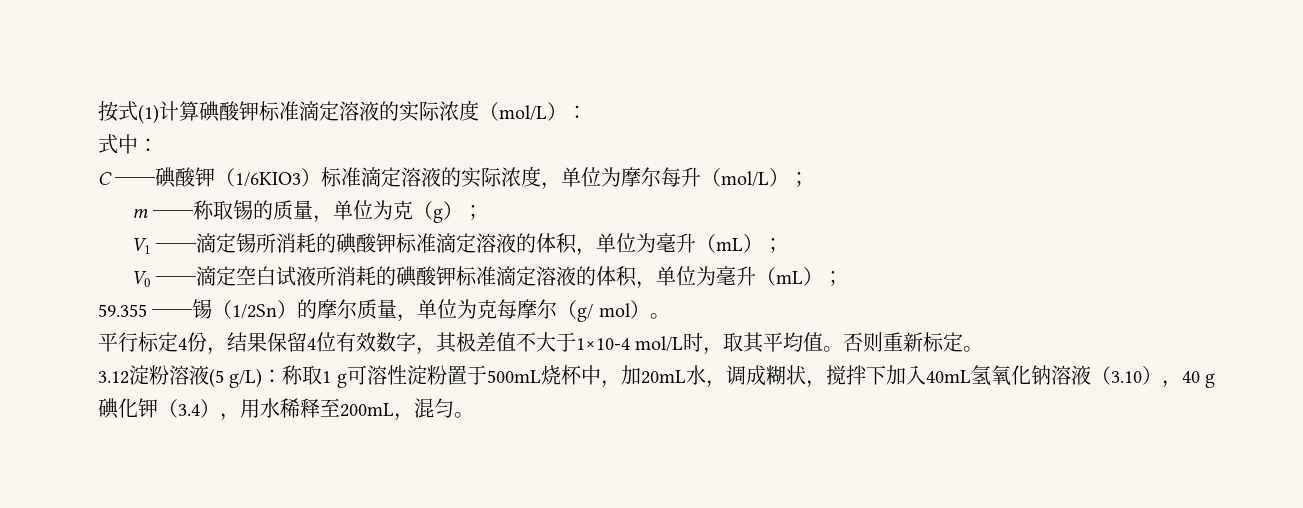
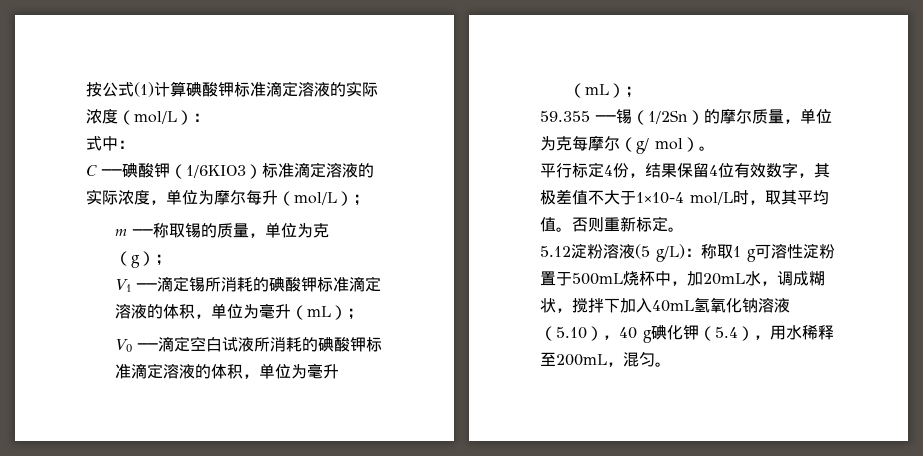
- 按式(1)计算碘酸钾标准滴定溶液的实际浓度（mol/L）：
+ 按公式(1)计算碘酸钾标准滴定溶液的实际浓度（mol/L）：
- 3.12淀粉溶液(5 g/L)：称取1 g可溶性淀粉置于500mL烧杯中，加20mL水，调成糊状，搅拌下加入40mL氢氧化钠溶液（3.10），40 g碘化钾（3.4），用水稀释至200mL，混匀。
+ 5.12淀粉溶液(5 g/L)：称取1 g可溶性淀粉置于500mL烧杯中，加20mL水，调成糊状，搅拌下加入40mL氢氧化钠溶液（5.10），40 g碘化钾（5.4），用水稀释至200mL，混匀。

